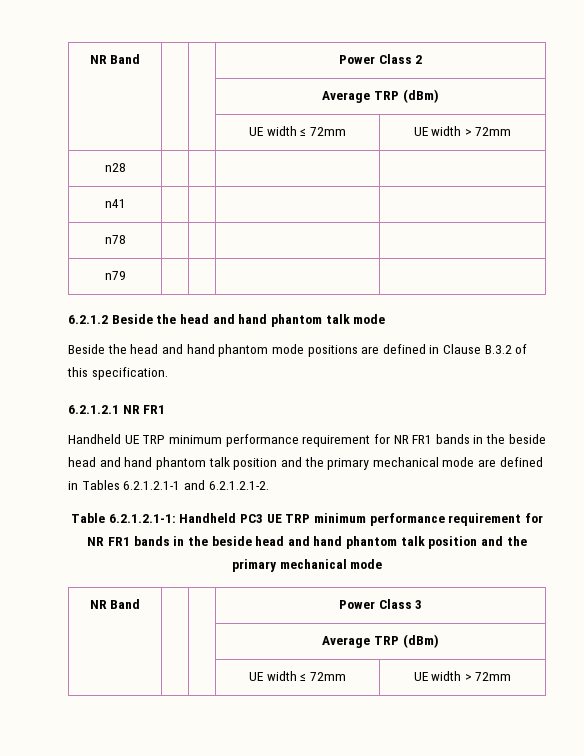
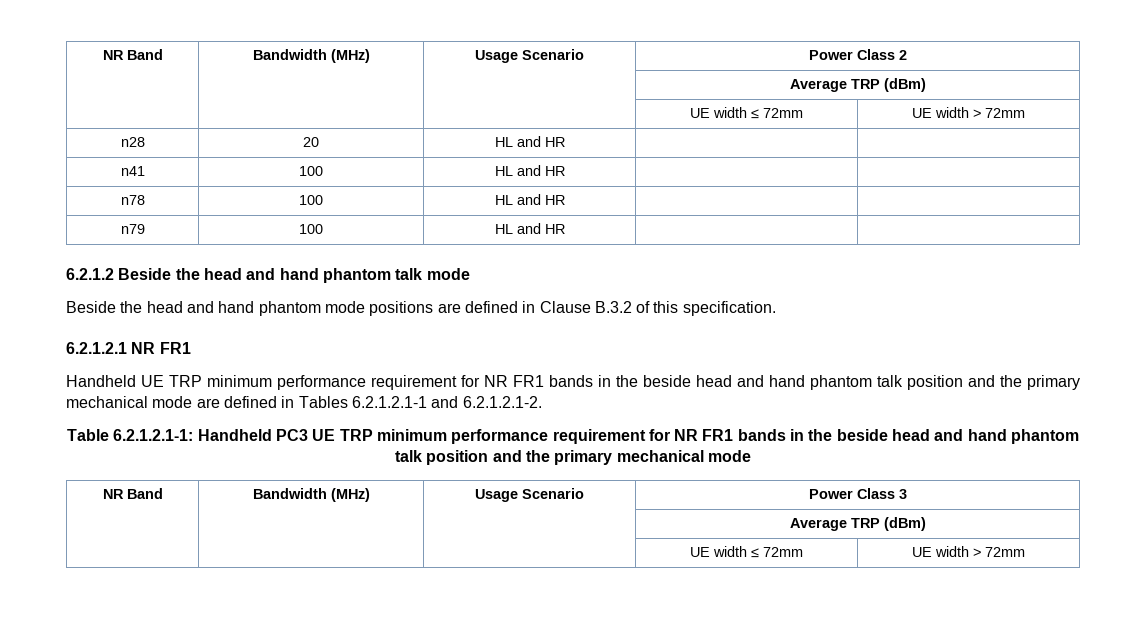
- NR Band | | | Power Class 2
+ NR Band | Bandwidth (MHz) | Usage Scenario | Power Class 2
- n28 | | | |
- n41 | | | |
- n78 | | | |
- n79 | | | |
+ n28 | 20 | HL and HR | |
+ n41 | 100 | HL and HR | |
+ n78 | 100 | HL and HR | |
+ n79 | 100 | HL and HR | |
- NR Band | | | Power Class 3
+ NR Band | Bandwidth (MHz) | Usage Scenario | Power Class 3

